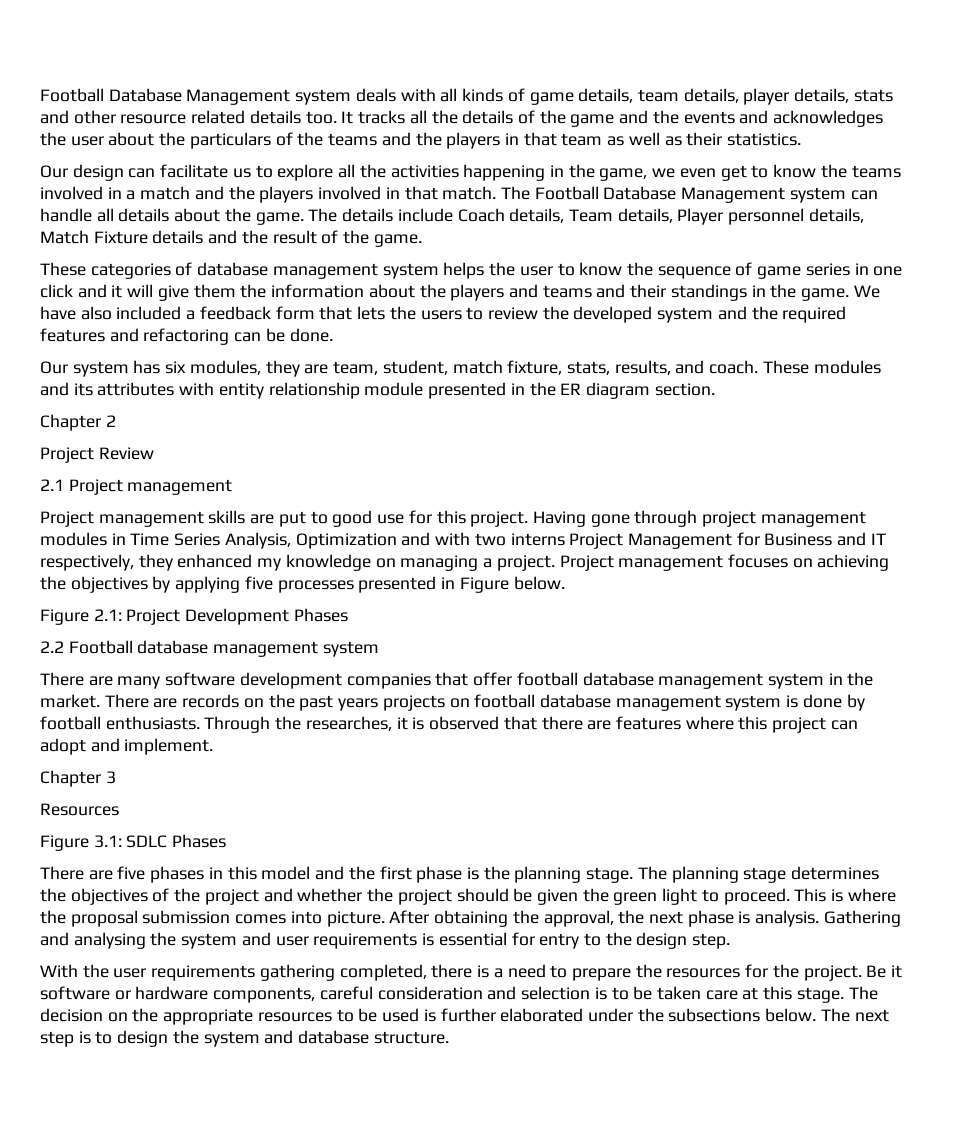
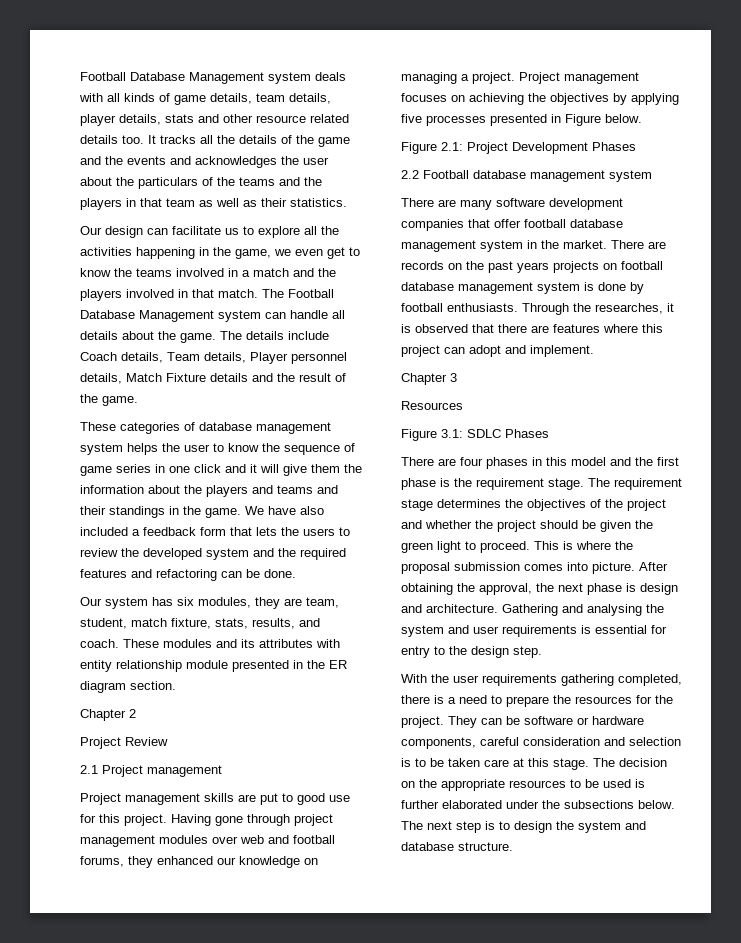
- Having gone through project management modules in Time Series Analysis, Optimization and with two interns Project Management for Business and IT respectively, they enhanced my knowledge on managing a project.
+ Having gone through project management modules over web and football forums, they enhanced our knowledge on managing a project.
- There are five phases in this model and the first phase is the planning stage. The planning stage determines the objectives of the project and whether the project should be given the green light to proceed.
+ There are four phases in this model and the first phase is the requirement stage. The requirement stage determines the objectives of the project and whether the project should be given the green light to proceed.
- After obtaining the approval, the next phase is analysis.
+ After obtaining the approval, the next phase is design and architecture.
- Be it software or hardware components, careful consideration and selection is to be taken care at this stage.
+ They can be software or hardware components, careful consideration and selection is to be taken care at this stage.

